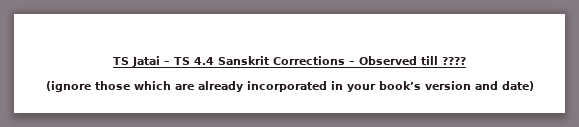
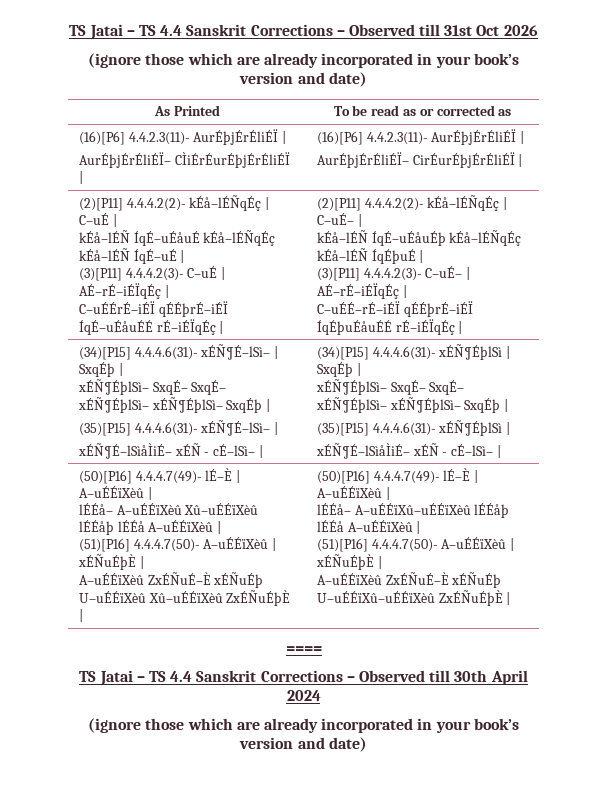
- TS Jatai – TS 4.4 Sanskrit Corrections – Observed till ????
+ TS Jatai – TS 4.4 Sanskrit Corrections – Observed till 31st Oct 2026
+ As Printed | To be read as or corrected as
+ (16)[P6] 4.4.2.3(11)- AurÉþjÉrÉliÉÏ |
+ AurÉþjÉrÉliÉÏ– CÌiÉrÉurÉþjÉrÉliÉÏ | | (16)[P6] 4.4.2.3(11)- AurÉþjÉrÉliÉÏ |
+ AurÉþjÉrÉliÉÏ– CirÉurÉþjÉrÉliÉÏ |
+ (2)[P11] 4.4.4.2(2)- kÉå–lÉÑqÉç | C–uÉ |
+ kÉå–lÉÑ ÍqÉ–uÉåuÉ kÉå–lÉÑqÉç kÉå–lÉÑ ÍqÉ–uÉ |
+ (3)[P11] 4.4.4.2(3)- C–uÉ | AÉ–rÉ–iÉÏqÉç |
+ C–uÉÉrÉ–iÉÏ qÉÉþrÉ–iÉÏ ÍqÉ–uÉåuÉÉ rÉ–iÉÏqÉç | | (2)[P11] 4.4.4.2(2)- kÉå–lÉÑqÉç | C–uÉ– |
+ kÉå–lÉÑ ÍqÉ–uÉåuÉþ kÉå–lÉÑqÉç kÉå–lÉÑ ÍqÉþuÉ |
+ (3)[P11] 4.4.4.2(3)- C–uÉ– | AÉ–rÉ–iÉÏqÉç |
+ C–uÉÉ–rÉ–iÉÏ qÉÉþrÉ–iÉÏ ÍqÉþuÉåuÉÉ rÉ–iÉÏqÉç |
+ (34)[P15] 4.4.4.6(31)- xÉÑ¶É–lSì– | SxqÉþ |
+ xÉÑ¶ÉþlSì– SxqÉ– SxqÉ– xÉÑ¶ÉþlSì– xÉÑ¶ÉþlSì– SxqÉþ |
+ (35)[P15] 4.4.4.6(31)- xÉÑ¶É–lSì– |
+ xÉÑ¶É–lSìåÌiÉ– xÉÑ - cÉ–lSì– | | (34)[P15] 4.4.4.6(31)- xÉÑ¶ÉþlSì | SxqÉþ |
+ xÉÑ¶ÉþlSì– SxqÉ– SxqÉ– xÉÑ¶ÉþlSì– xÉÑ¶ÉþlSì– SxqÉþ |
+ (35)[P15] 4.4.4.6(31)- xÉÑ¶ÉþlSì |
+ xÉÑ¶É–lSìåÌiÉ– xÉÑ - cÉ–lSì– |
+ (50)[P16] 4.4.4.7(49)- lÉ–È | A–uÉÉïXèû |
+ lÉÉå– A–uÉÉïXèû Xû–uÉÉïXèû lÉÉåþ lÉÉå A–uÉÉïXèû |
+ (51)[P16] 4.4.4.7(50)- A–uÉÉïXèû | xÉÑuÉþÈ |
+ A–uÉÉïXèû ZxÉÑuÉ–È xÉÑuÉþ U–uÉÉïXèû Xû–uÉÉïXèû ZxÉÑuÉþÈ | | (50)[P16] 4.4.4.7(49)- lÉ–È | A–uÉÉïXèû |
+ lÉÉå– A–uÉÉïXû–uÉÉïXèû lÉÉåþ lÉÉå A–uÉÉïXèû |
+ (51)[P16] 4.4.4.7(50)- A–uÉÉïXèû | xÉÑuÉþÈ |
+ A–uÉÉïXèû ZxÉÑuÉ–È xÉÑuÉþ U–uÉÉïXû–uÉÉïXèû ZxÉÑuÉþÈ |
+ ====
+ TS Jatai – TS 4.4 Sanskrit Corrections – Observed till 30th April 2024
+ (ignore those which are already incorporated in your book’s version and date)

